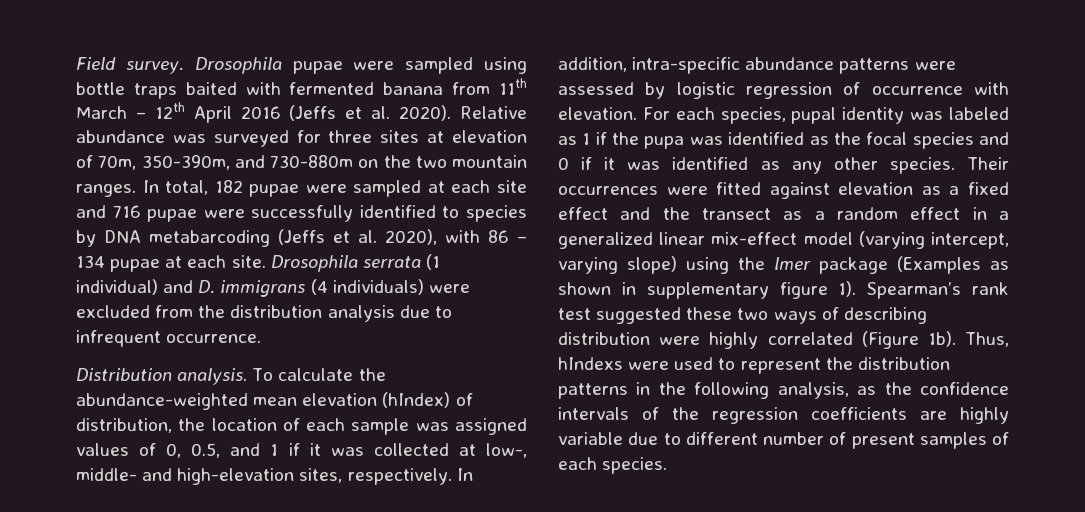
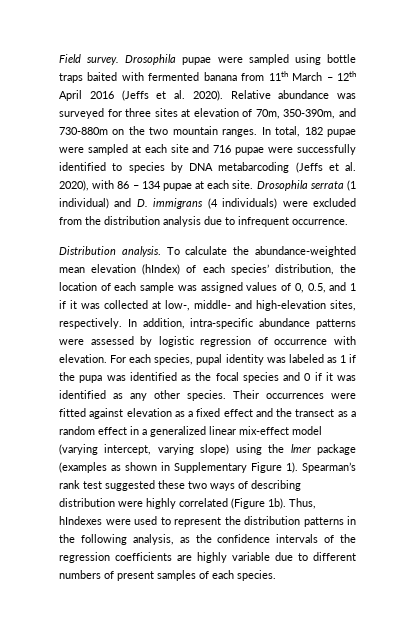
- To calculate the abundance-weighted mean elevation (hIndex) of distribution, the location of each sample was assigned values of 0, 0.5, and 1 if it was collected at low-, middle- and high-elevation sites, respectively.
+ To calculate the abundance-weighted mean elevation (hIndex) of each species’ distribution, the location of each sample was assigned values of 0, 0.5, and 1 if it was collected at low-, middle- and high-elevation sites, respectively.
- Their occurrences were fitted against elevation as a fixed effect and the transect as a random effect in a generalized linear mix-effect model (varying intercept, varying slope) using the lmer package (Examples as shown in supplementary figure 1).
+ Their occurrences were fitted against elevation as a fixed effect and the transect as a random effect in a generalized linear mix-effect model (varying intercept, varying slope) using the lmer package (examples as shown in Supplementary Figure 1).
- Thus, hIndexs were used to represent the distribution patterns in the following analysis, as the confidence intervals of the regression coefficients are highly variable due to different number of present samples of each species.
+ Thus, hIndexes were used to represent the distribution patterns in the following analysis, as the confidence intervals of the regression coefficients are highly variable due to different numbers of present samples of each species.

